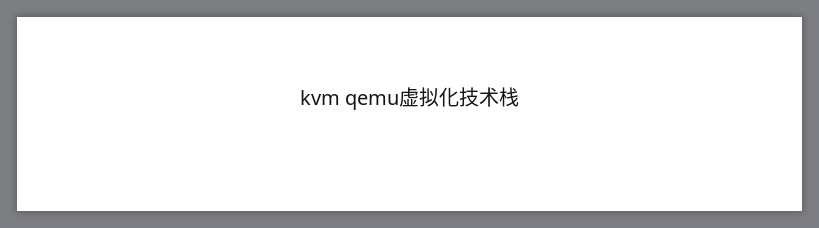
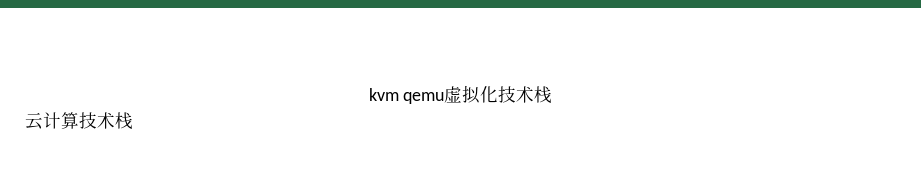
+ 云计算技术栈

